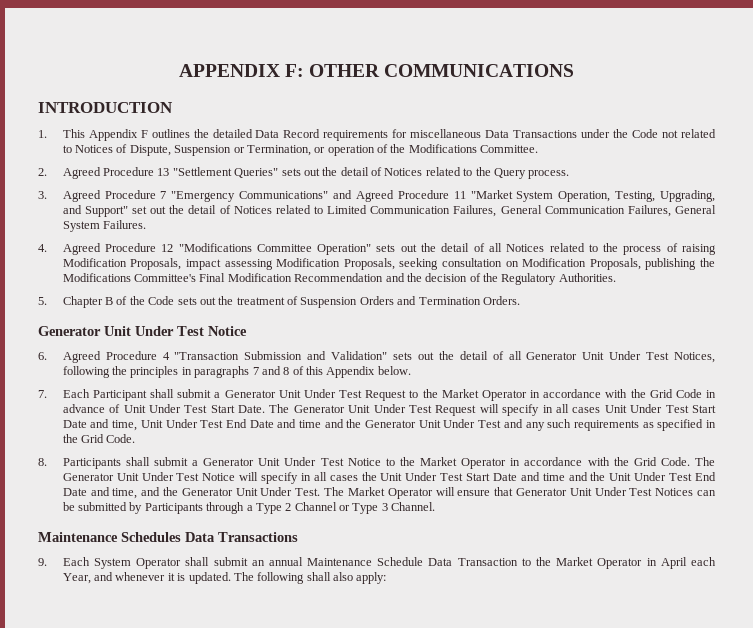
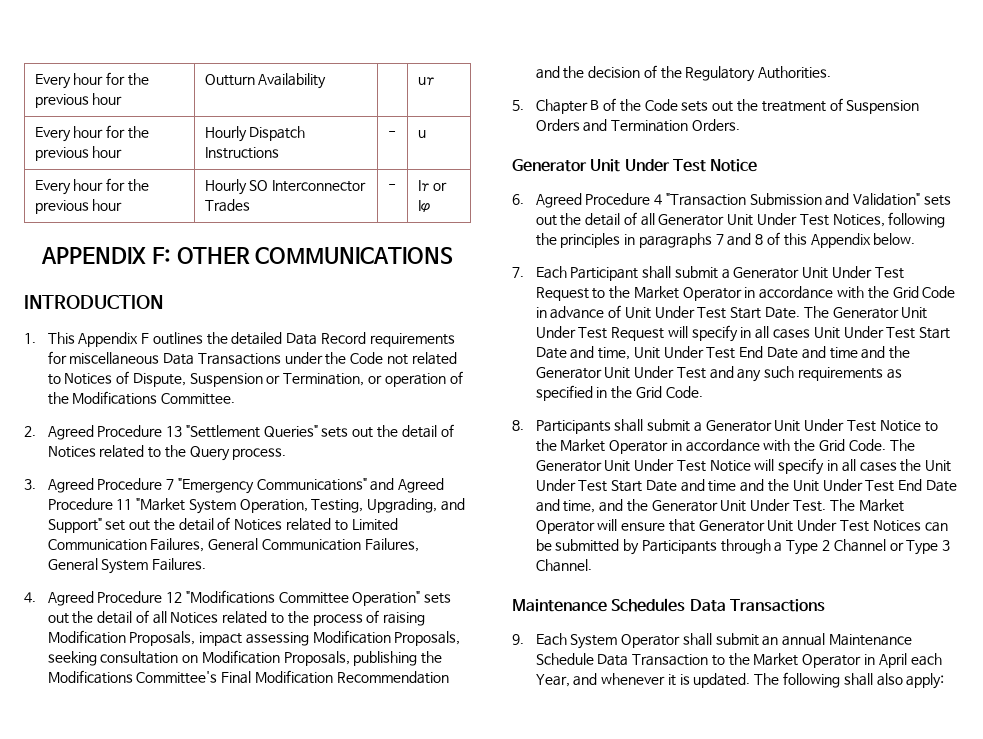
+ Every hour for the previous hour | Outturn Availability | | uγ
+ Every hour for the previous hour | Hourly Dispatch Instructions | - | u
+ Every hour for the previous hour | Hourly SO Interconnector Trades | - | Iγ or Iφ

